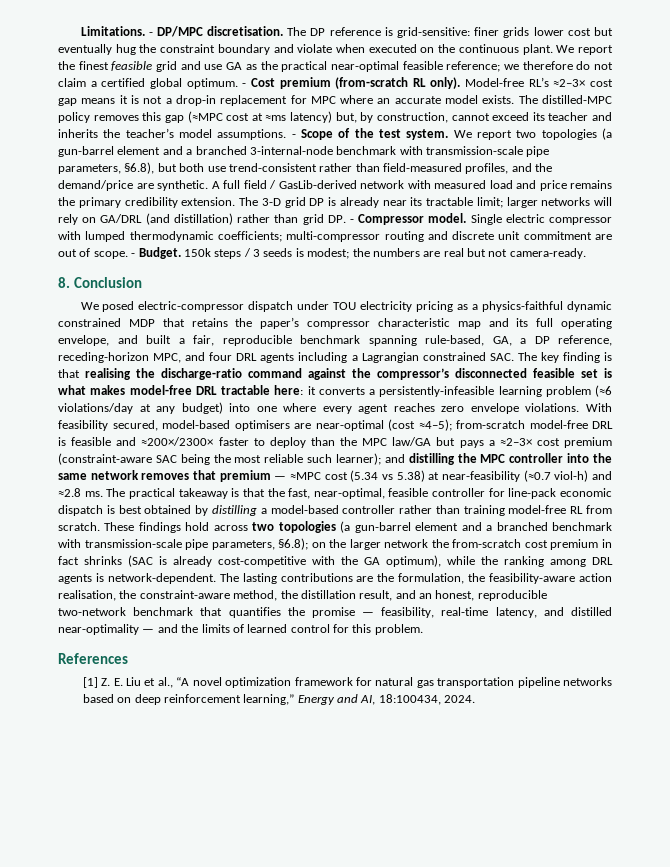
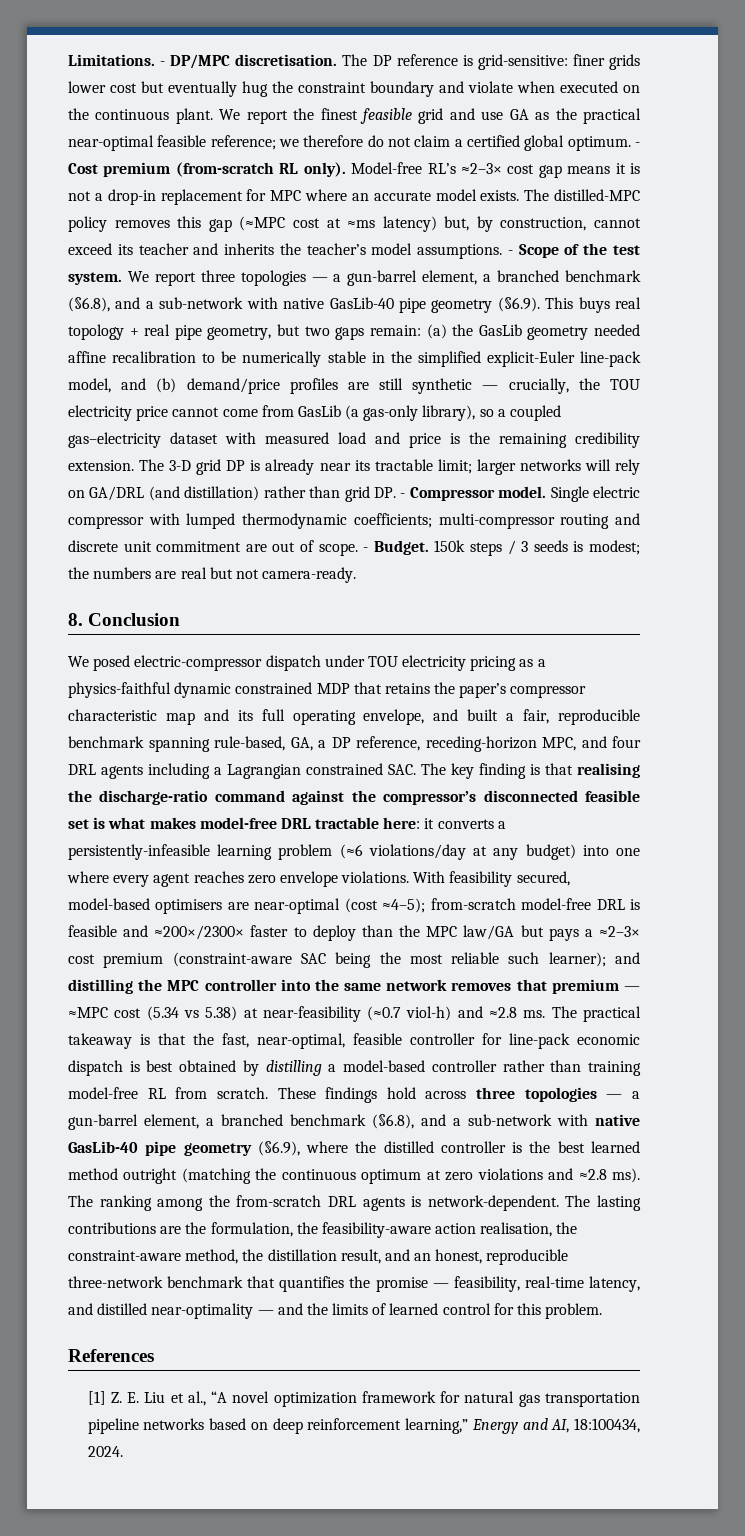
- We report two topologies (a gun-barrel element and a branched 3-internal-node benchmark with transmission-scale pipe parameters, §6.8), but both use trend-consistent rather than field-measured profiles, and the demand/price are synthetic. A full field / GasLib-derived network with measured load and price remains the primary credibility extension.
+ We report three topologies — a gun-barrel element, a branched benchmark (§6.8), and a sub-network with native GasLib-40 pipe geometry (§6.9). This buys real topology + real pipe geometry, but two gaps remain: (a) the GasLib geometry needed affine recalibration to be numerically stable in the simplified explicit-Euler line-pack model, and (b) demand/price profiles are still synthetic — crucially, the TOU electricity price cannot come from GasLib (a gas-only library), so a coupled gas–electricity dataset with measured load and price is the remaining credibility extension.
- These findings hold across two topologies (a gun-barrel element and a branched benchmark with transmission-scale pipe parameters, §6.8); on the larger network the from-scratch cost premium in fact shrinks (SAC is already cost-competitive with the GA optimum), while the ranking among DRL agents is network-dependent.
+ These findings hold across three topologies — a gun-barrel element, a branched benchmark (§6.8), and a sub-network with native GasLib-40 pipe geometry (§6.9), where the distilled controller is the best learned method outright (matching the continuous optimum at zero violations and ≈2.8 ms). The ranking among the from-scratch DRL agents is network-dependent.
- The lasting contributions are the formulation, the feasibility-aware action realisation, the constraint-aware method, the distillation result, and an honest, reproducible two-network benchmark that quantifies the promise — feasibility, real-time latency, and distilled near-optimality — and the limits of learned control for this problem.
+ The lasting contributions are the formulation, the feasibility-aware action realisation, the constraint-aware method, the distillation result, and an honest, reproducible three-network benchmark that quantifies the promise — feasibility, real-time latency, and distilled near-optimality — and the limits of learned control for this problem.

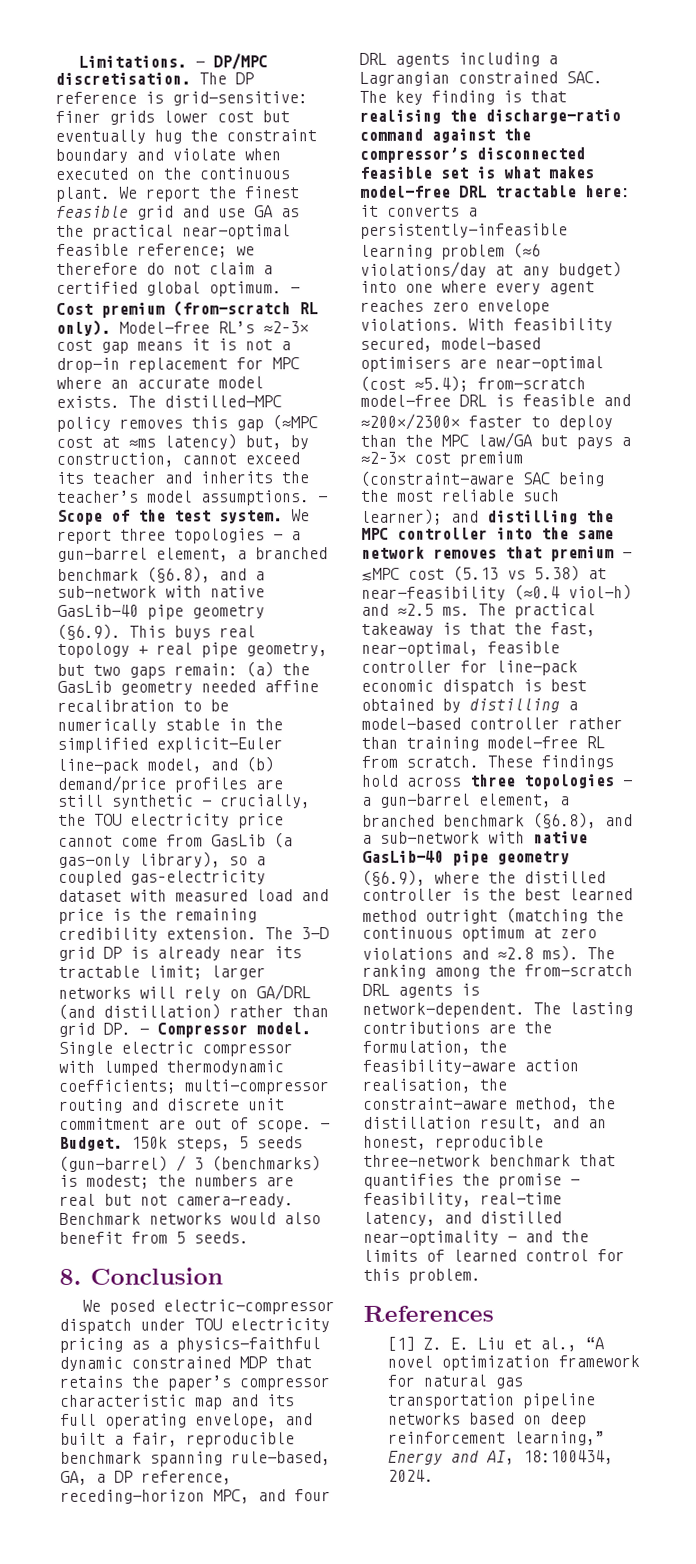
- 150k steps / 3 seeds is modest; the numbers are real but not camera-ready.
+ 150k steps, 5 seeds (gun-barrel) / 3 (benchmarks) is modest; the numbers are real but not camera-ready. Benchmark networks would also benefit from 5 seeds.
- With feasibility secured, model-based optimisers are near-optimal (cost ≈4–5); from-scratch model-free DRL is feasible and ≈200×/2300× faster to deploy than the MPC law/GA but pays a ≈2–3× cost premium (constraint-aware SAC being the most reliable such learner); and distilling the MPC controller into the same network removes that premium — ≈MPC cost (5.34 vs 5.38) at near-feasibility (≈0.7 viol-h) and ≈2.8 ms.
+ With feasibility secured, model-based optimisers are near-optimal (cost ≈5.4); from-scratch model-free DRL is feasible and ≈200×/2300× faster to deploy than the MPC law/GA but pays a ≈2–3× cost premium (constraint-aware SAC being the most reliable such learner); and distilling the MPC controller into the same network removes that premium — ≲MPC cost (5.13 vs 5.38) at near-feasibility (≈0.4 viol-h) and ≈2.5 ms.

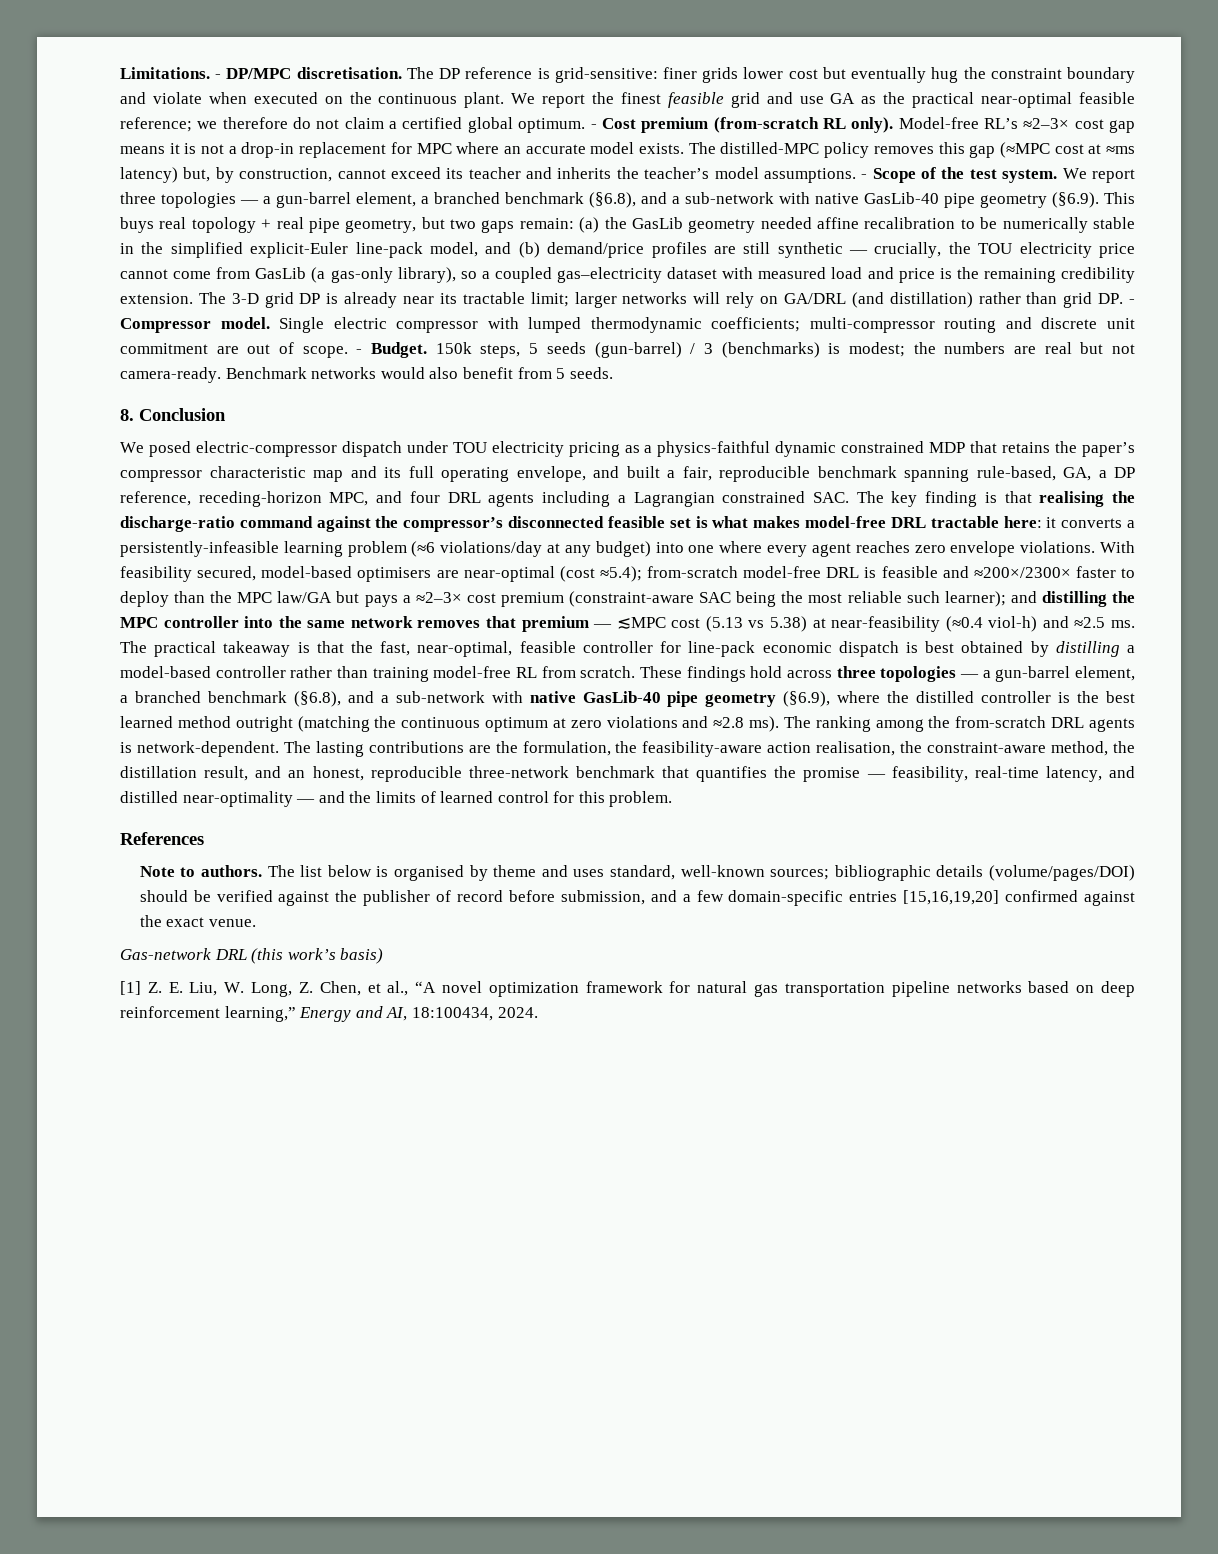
- [1] Z. E. Liu et al., “A novel optimization framework for natural gas transportation pipeline networks based on deep reinforcement learning,” Energy and AI, 18:100434, 2024.
+ Note to authors. The list below is organised by theme and uses standard, well-known sources; bibliographic details (volume/pages/DOI) should be verified against the publisher of record before submission, and a few domain-specific entries [15,16,19,20] confirmed against the exact venue.
+ Gas-network DRL (this work’s basis)
+ [1] Z. E. Liu, W. Long, Z. Chen, et al., “A novel optimization framework for natural gas transportation pipeline networks based on deep reinforcement learning,” Energy and AI, 18:100434, 2024.

